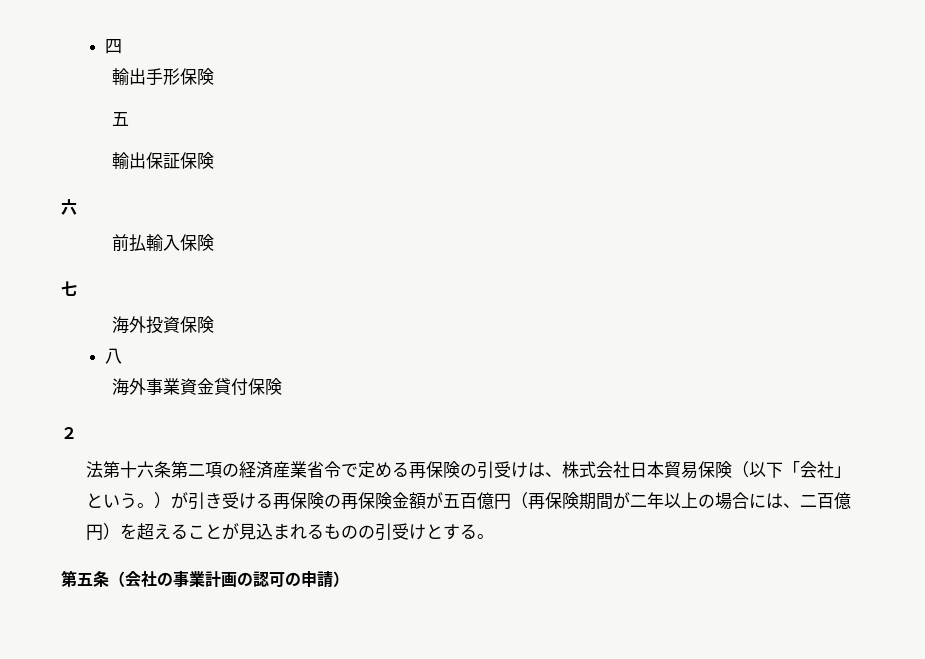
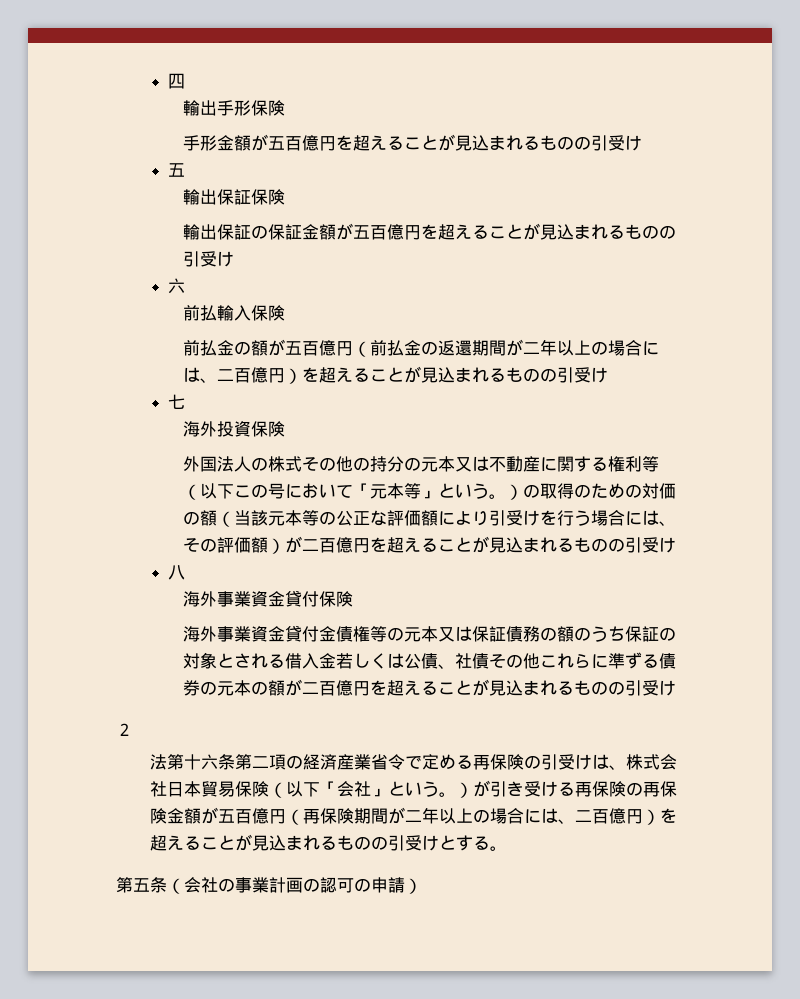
  輸出手形保険
+ 手形金額が五百億円を超えることが見込まれるものの引受け
  五
  輸出保証保険
+ 輸出保証の保証金額が五百億円を超えることが見込まれるものの引受け
  六
  前払輸入保険
+ 前払金の額が五百億円（前払金の返還期間が二年以上の場合には、二百億円）を超えることが見込まれるものの引受け
  七
  海外投資保険
+ 外国法人の株式その他の持分の元本又は不動産に関する権利等（以下この号において「元本等」という。）の取得のための対価の額（当該元本等の公正な評価額により引受けを行う場合には、その評価額）が二百億円を超えることが見込まれるものの引受け
+ 海外事業資金貸付金債権等の元本又は保証債務の額のうち保証の対象とされる借入金若しくは公債、社債その他これらに準ずる債券の元本の額が二百億円を超えることが見込まれるものの引受け

